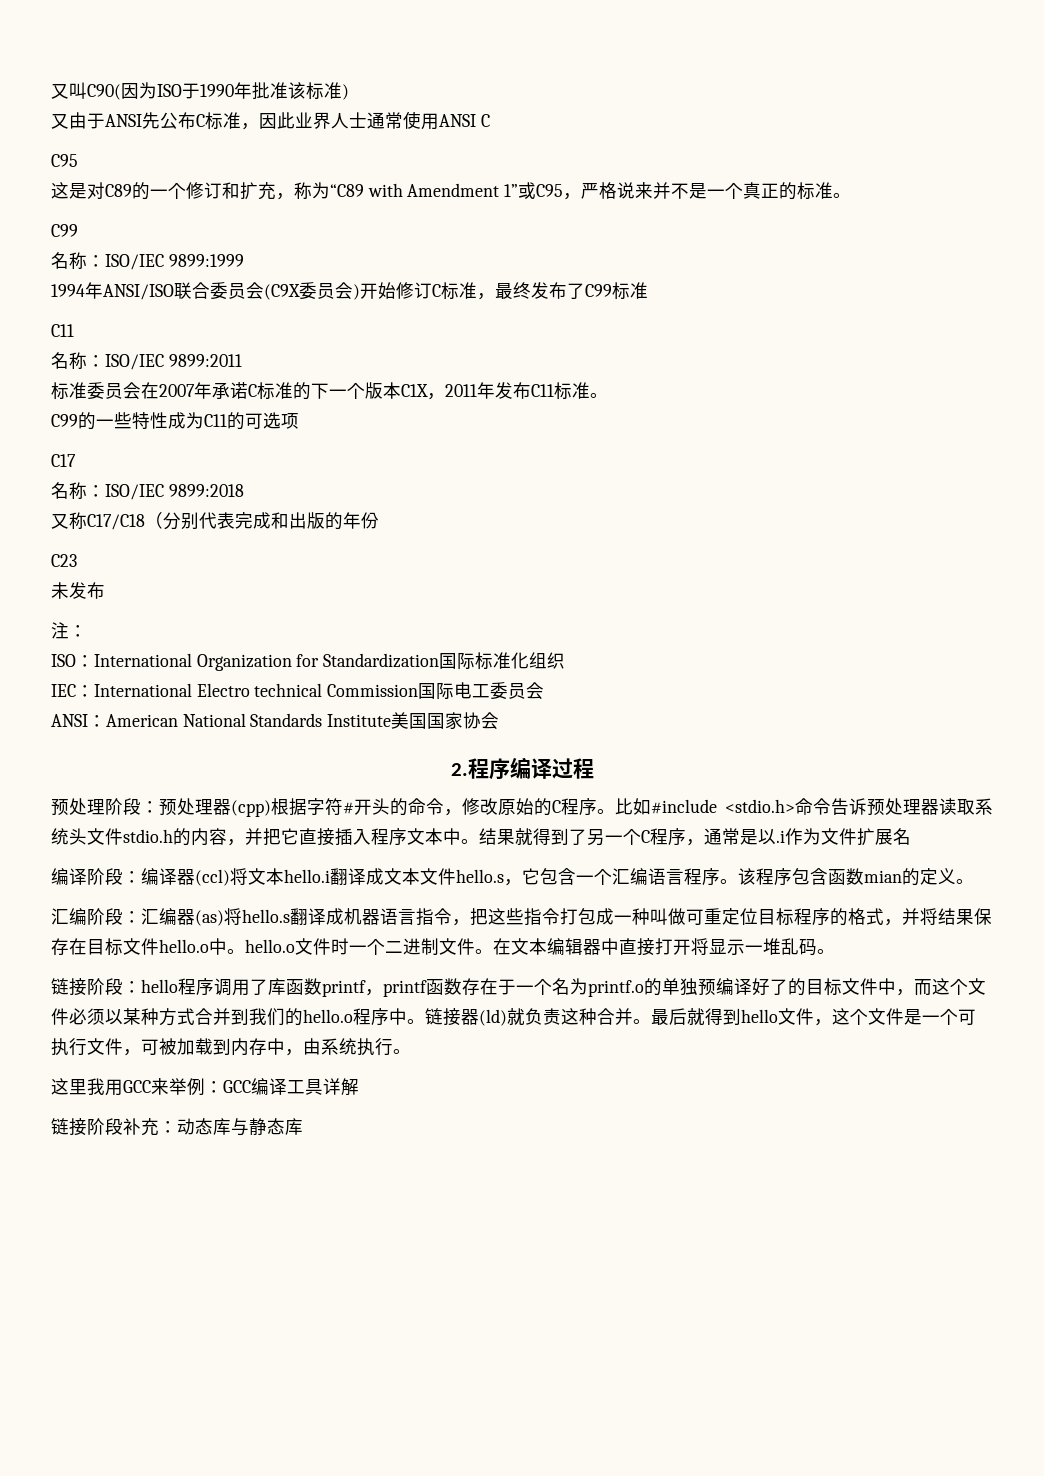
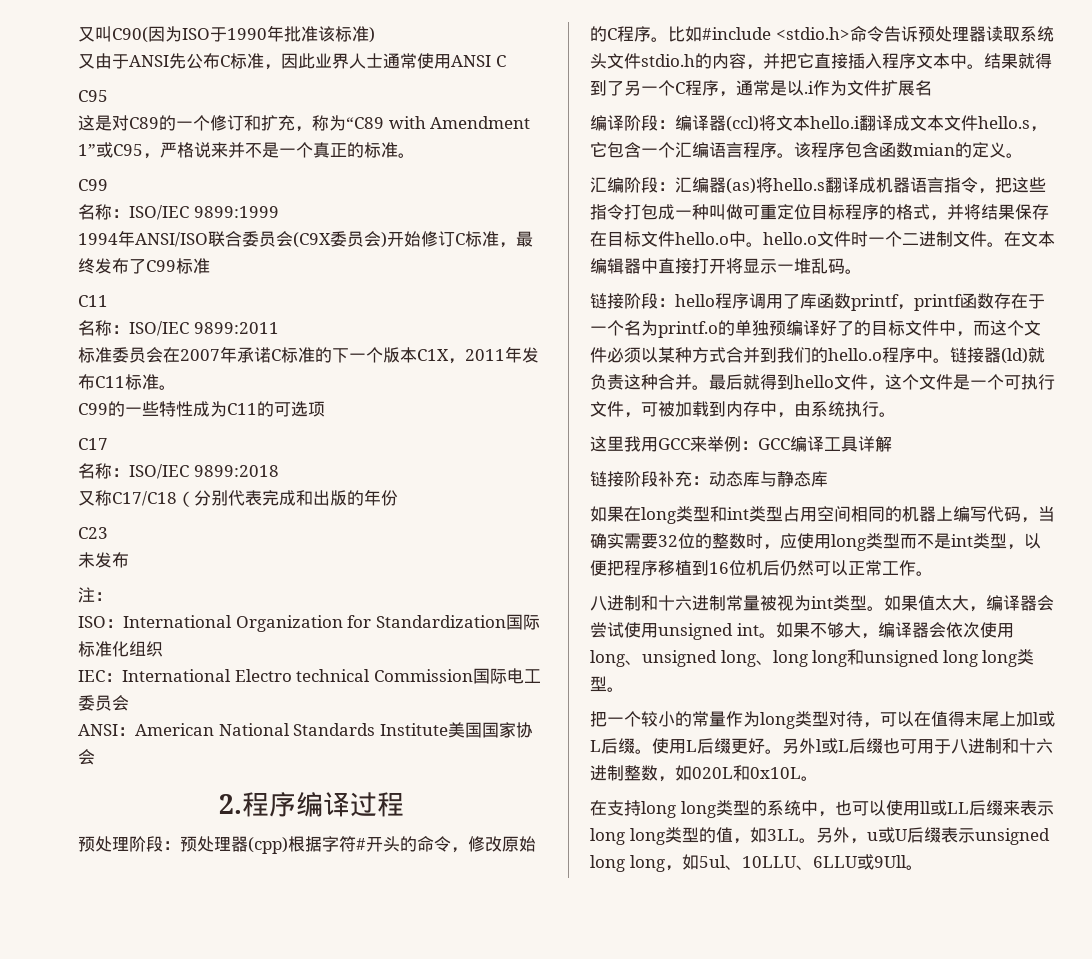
+ 如果在long类型和int类型占用空间相同的机器上编写代码，当确实需要32位的整数时，应使用long类型而不是int类型，以便把程序移植到16位机后仍然可以正常工作。
+ 八进制和十六进制常量被视为int类型。如果值太大，编译器会尝试使用unsigned int。如果不够大，编译器会依次使用long、unsigned long、long long和unsigned long long类型。
+ 把一个较小的常量作为long类型对待，可以在值得末尾上加l或L后缀。使用L后缀更好。另外l或L后缀也可用于八进制和十六进制整数，如020L和0x10L。
+ 在支持long long类型的系统中，也可以使用ll或LL后缀来表示long long类型的值，如3LL。另外，u或U后缀表示unsigned long long，如5ul、10LLU、6LLU或9Ull。

